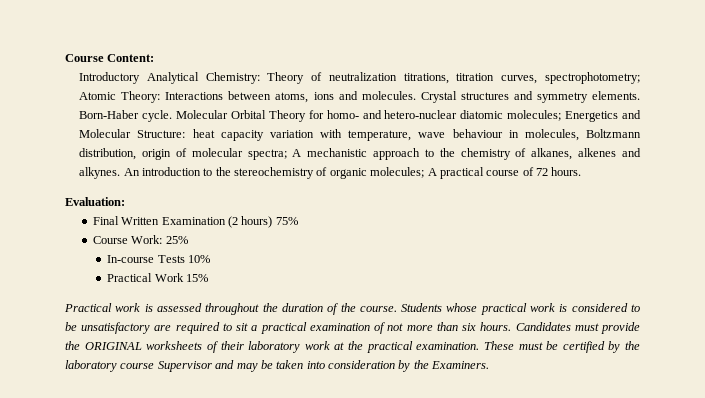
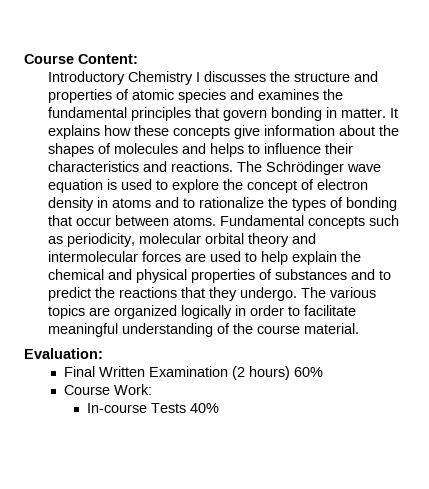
- Introductory Analytical Chemistry: Theory of neutralization titrations, titration curves, spectrophotometry; Atomic Theory: Interactions between atoms, ions and molecules. Crystal structures and symmetry elements. Born-Haber cycle. Molecular Orbital Theory for homo- and hetero-nuclear diatomic molecules; Energetics and Molecular Structure: heat capacity variation with temperature, wave behaviour in molecules, Boltzmann distribution, origin of molecular spectra; A mechanistic approach to the chemistry of alkanes, alkenes and alkynes. An introduction to the stereochemistry of organic molecules; A practical course of 72 hours.
+ Introductory Chemistry I discusses the structure and properties of atomic species and examines the fundamental principles that govern bonding in matter. It explains how these concepts give information about the shapes of molecules and helps to influence their characteristics and reactions. The Schrödinger wave equation is used to explore the concept of electron density in atoms and to rationalize the types of bonding that occur between atoms. Fundamental concepts such as periodicity, molecular orbital theory and intermolecular forces are used to help explain the chemical and physical properties of substances and to predict the reactions that they undergo. The various topics are organized logically in order to facilitate meaningful understanding of the course material.
- Final Written Examination (2 hours) 75%
+ Final Written Examination (2 hours) 60%
- Course Work: 25%
+ Course Work:
- In-course Tests 10%
- Practical Work 15%
- Practical work is assessed throughout the duration of the course. Students whose practical work is considered to be unsatisfactory are required to sit a practical examination of not more than six hours. Candidates must provide the ORIGINAL worksheets of their laboratory work at the practical examination. These must be certified by the laboratory course Supervisor and may be taken into consideration by the Examiners.
+ In-course Tests 40%

